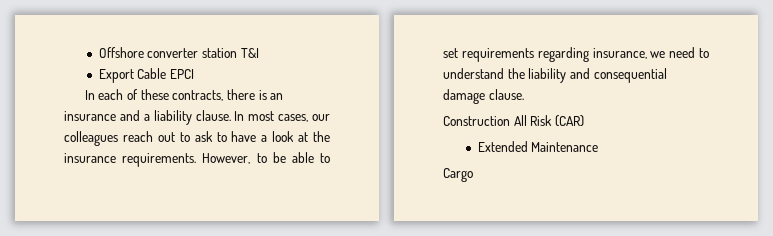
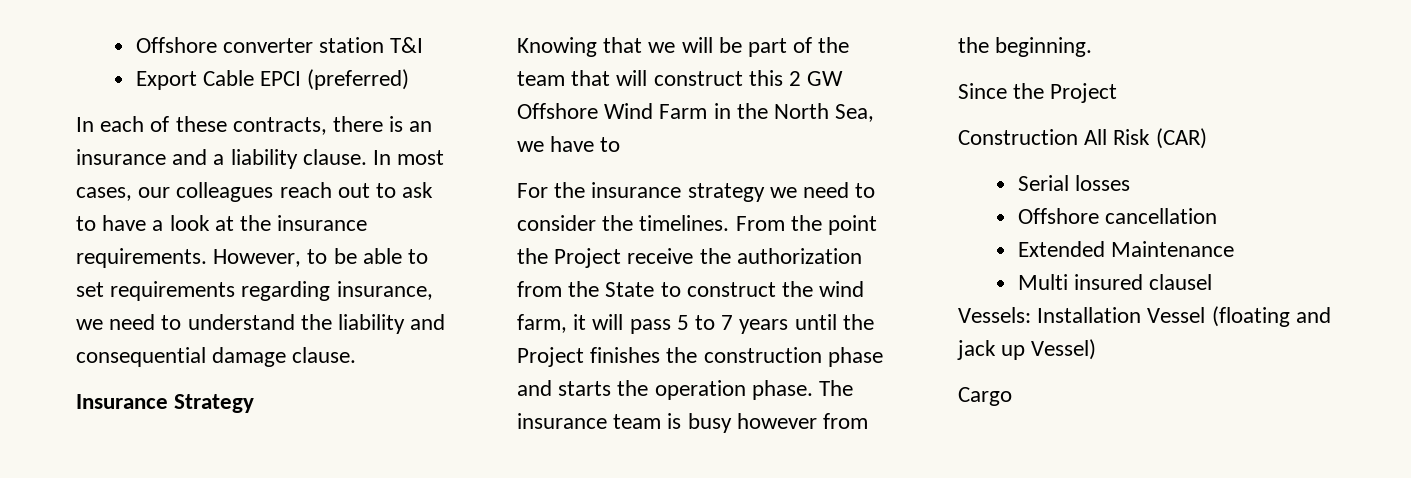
- Export Cable EPCI
+ Export Cable EPCI (preferred)
+ Insurance Strategy
+ Knowing that we will be part of the team that will construct this 2 GW Offshore Wind Farm in the North Sea, we have to
+ For the insurance strategy we need to consider the timelines. From the point the Project receive the authorization from the State to construct the wind farm, it will pass 5 to 7 years until the Project finishes the construction phase and starts the operation phase. The insurance team is busy however from the beginning.
+ Since the Project
  Construction All Risk (CAR)
+ Serial losses
+ Offshore cancellation
  Extended Maintenance
+ Multi insured clausel
+ Vessels: Installation Vessel (floating and jack up Vessel)

